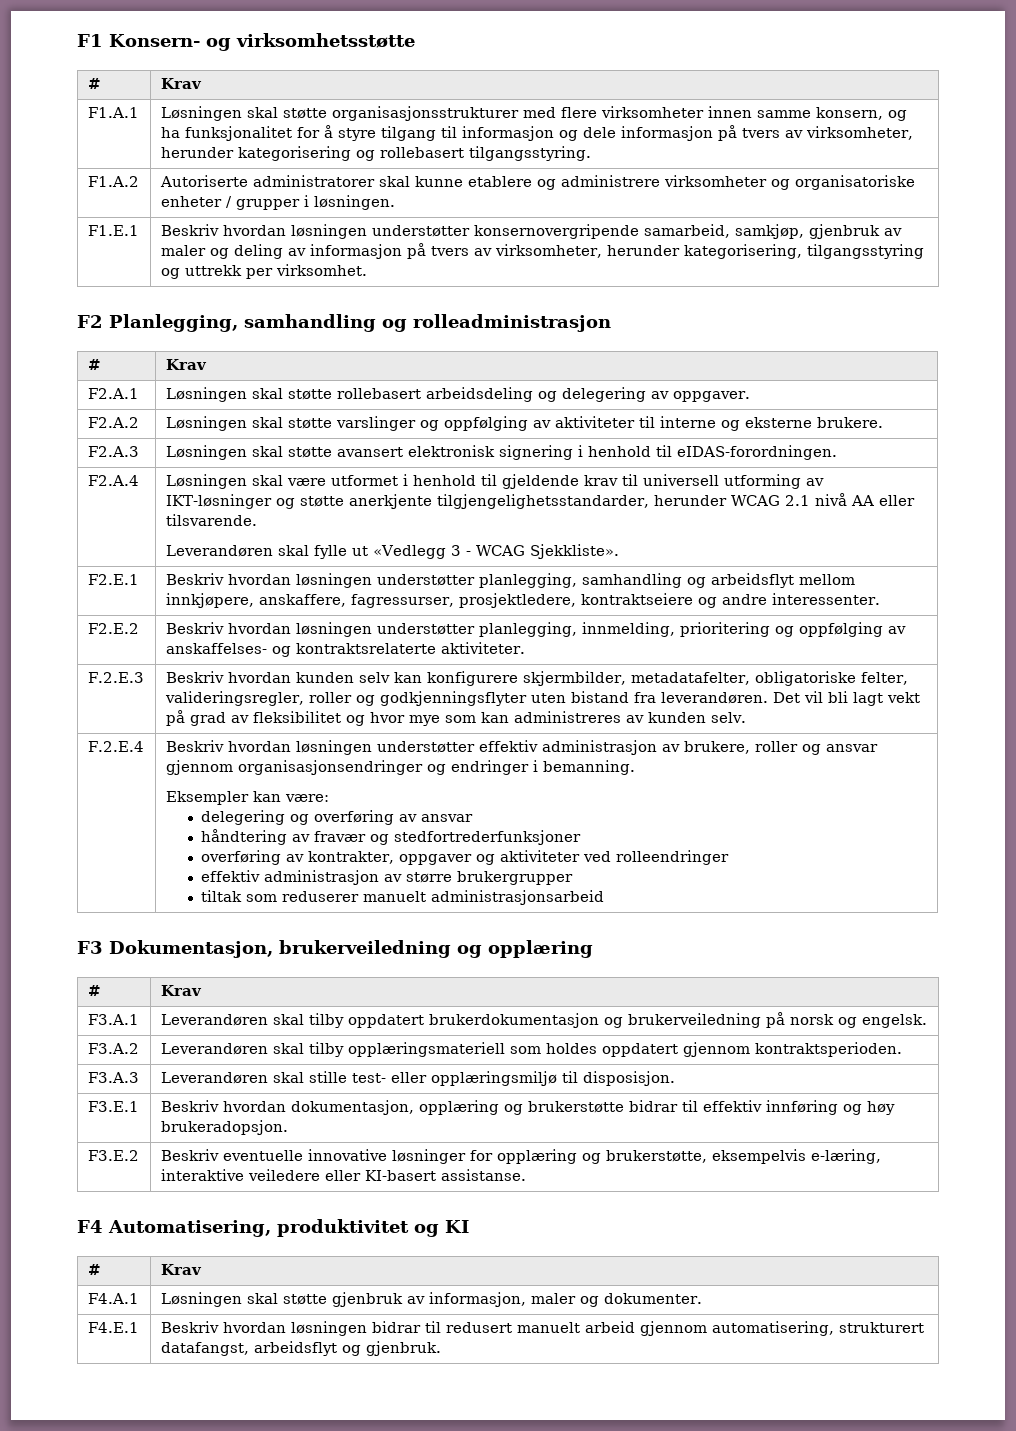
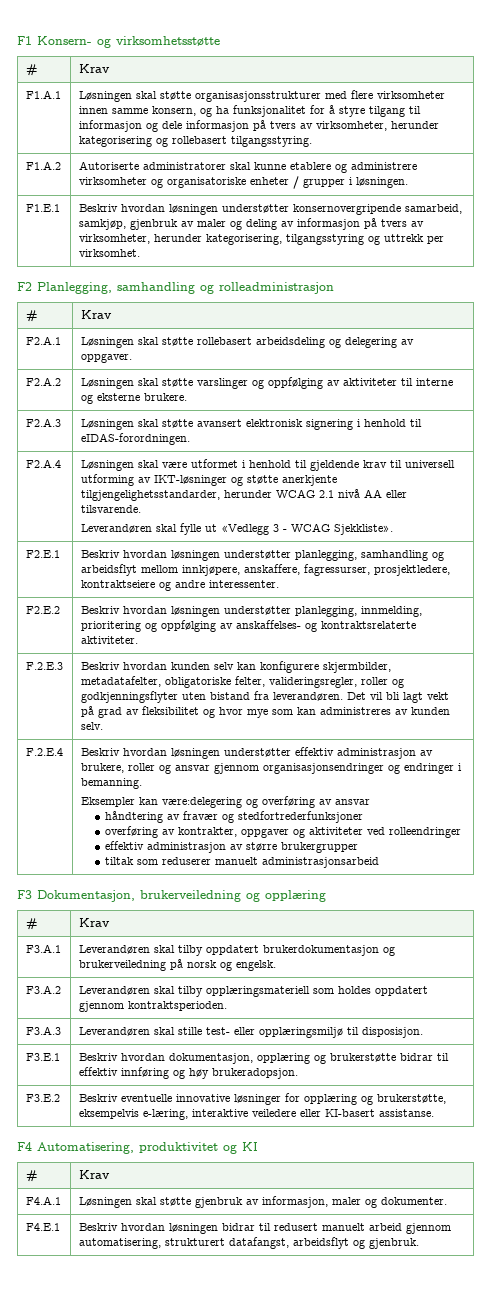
- Eksempler kan være:
- delegering og overføring av ansvar
+ Eksempler kan være:delegering og overføring av ansvar

